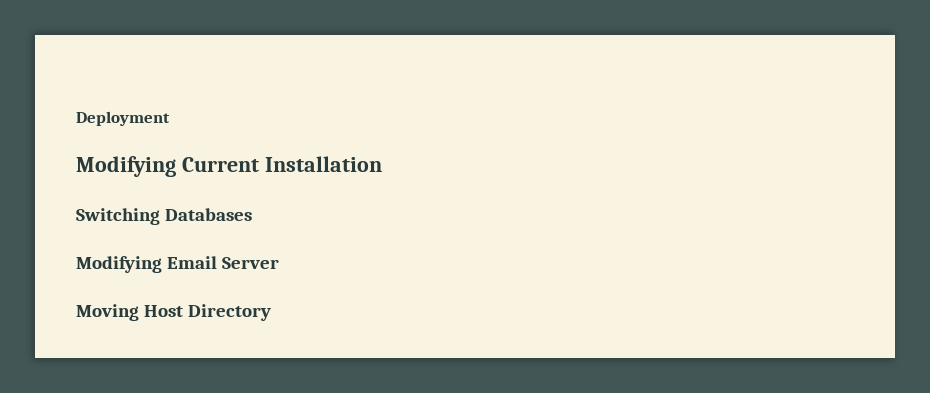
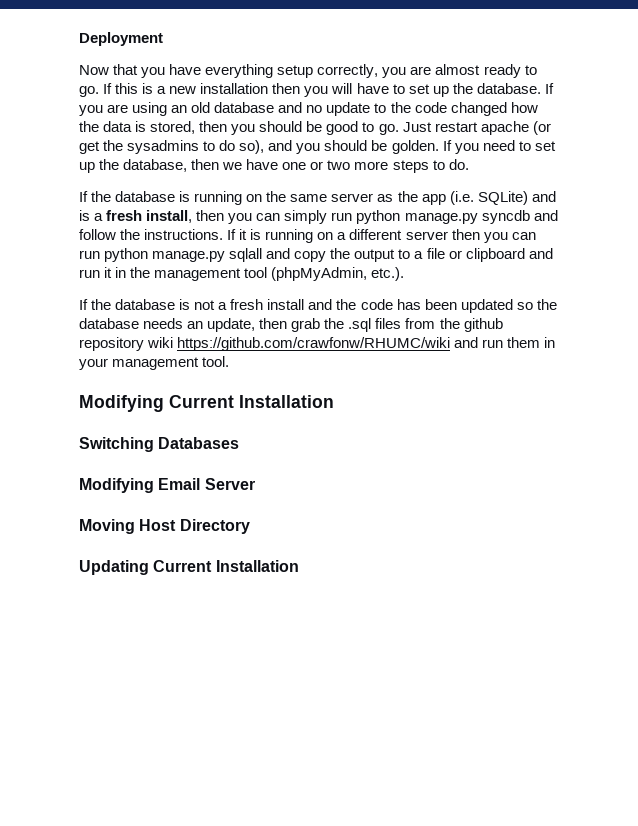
+ Now that you have everything setup correctly, you are almost ready to go. If this is a new installation then you will have to set up the database. If you are using an old database and no update to the code changed how the data is stored, then you should be good to go. Just restart apache (or get the sysadmins to do so), and you should be golden. If you need to set up the database, then we have one or two more steps to do.
+ If the database is running on the same server as the app (i.e. SQLite) and is a fresh install, then you can simply run python manage.py syncdb and follow the instructions. If it is running on a different server then you can run python manage.py sqlall and copy the output to a file or clipboard and run it in the management tool (phpMyAdmin, etc.).
+ If the database is not a fresh install and the code has been updated so the database needs an update, then grab the .sql files from the github repository wiki https://github.com/crawfonw/RHUMC/wiki and run them in your management tool.
+ Updating Current Installation

